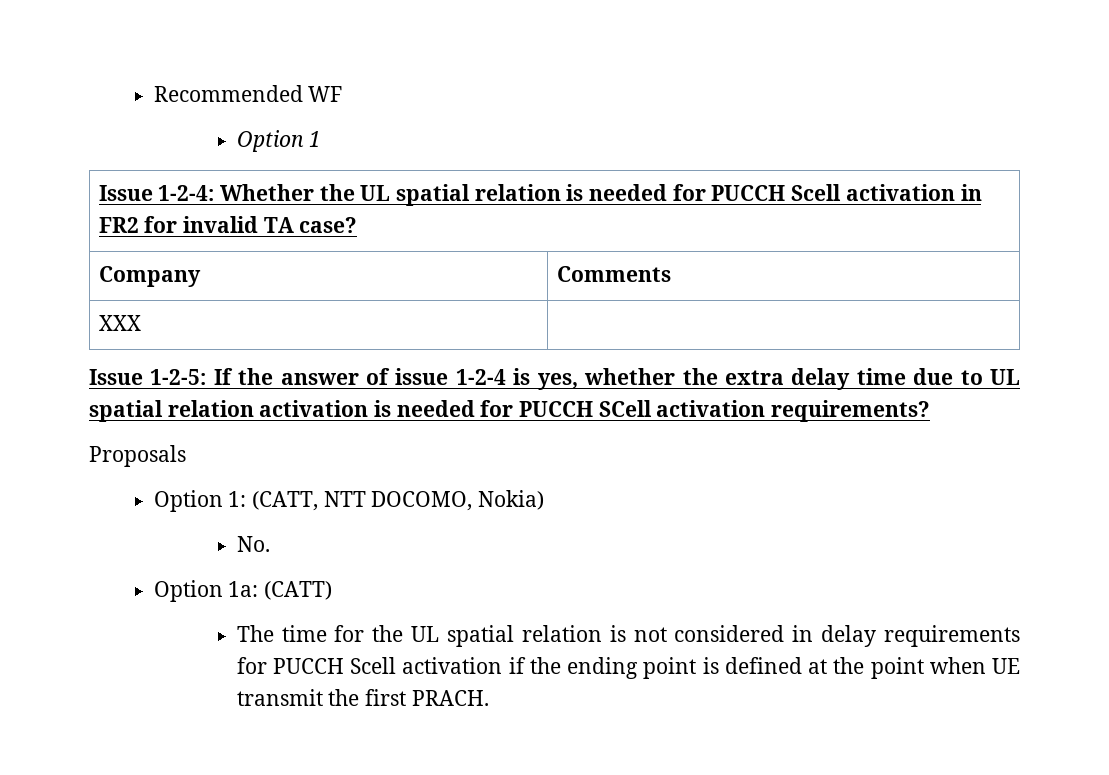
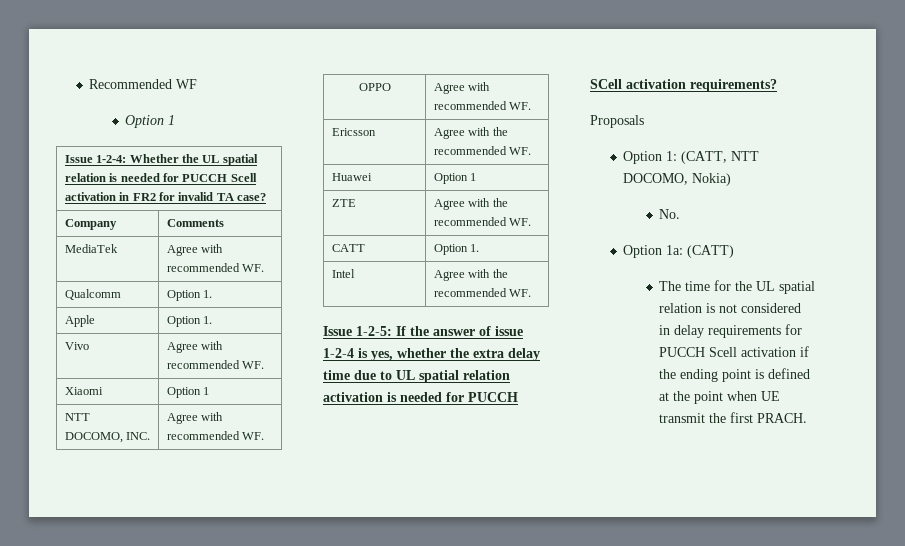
- XXX |
+ MediaTek | Agree with recommended WF.
+ Qualcomm | Option 1.
+ Apple | Option 1.
+ Vivo | Agree with recommended WF.
+ Xiaomi | Option 1
+ NTT DOCOMO, INC. | Agree with recommended WF.
+ OPPO | Agree with recommended WF.
+ Ericsson | Agree with the recommended WF.
+ Huawei | Option 1
+ ZTE | Agree with the recommended WF.
+ CATT | Option 1.
+ Intel | Agree with the recommended WF.

